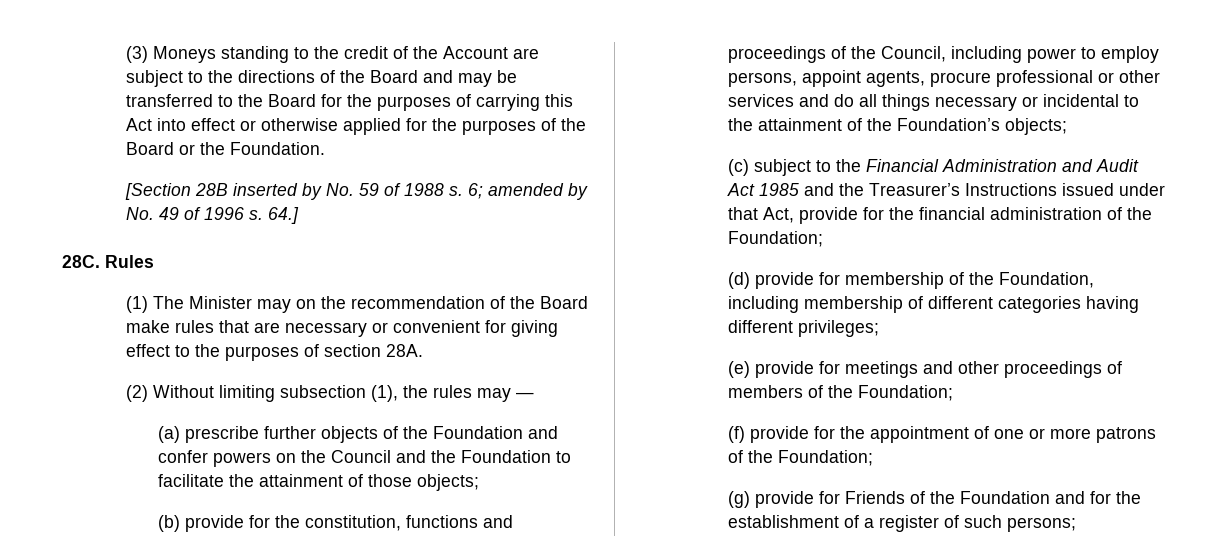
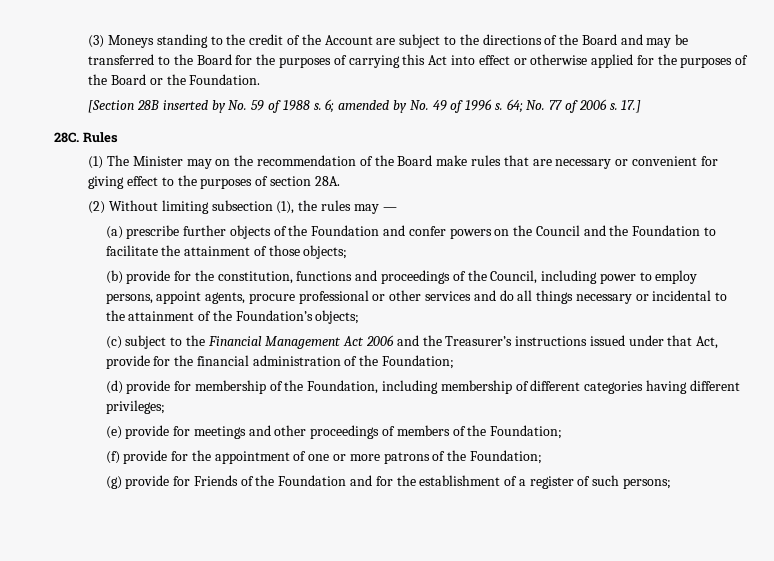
- 64.]
+ 64; No. 77 of 2006 s. 17.]
- (c) subject to the Financial Administration and Audit Act 1985 and the Treasurer’s Instructions issued under that Act, provide for the financial administration of the Foundation;
+ (c) subject to the Financial Management Act 2006 and the Treasurer’s instructions issued under that Act, provide for the financial administration of the Foundation;

